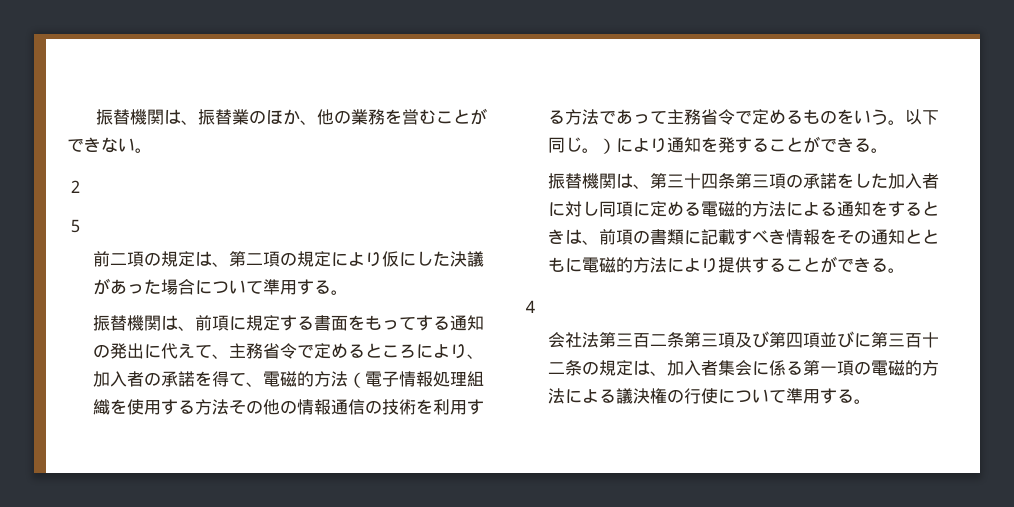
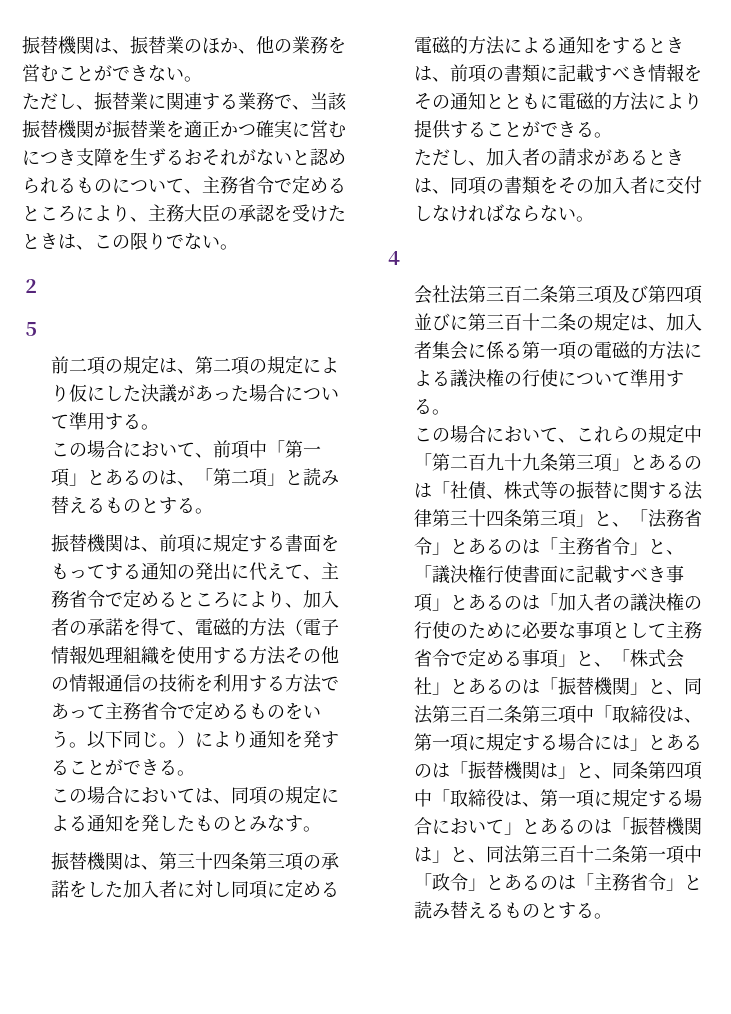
+ ただし、振替業に関連する業務で、当該振替機関が振替業を適正かつ確実に営むにつき支障を生ずるおそれがないと認められるものについて、主務省令で定めるところにより、主務大臣の承認を受けたときは、この限りでない。
+ この場合において、前項中「第一項」とあるのは、「第二項」と読み替えるものとする。
+ この場合においては、同項の規定による通知を発したものとみなす。
+ ただし、加入者の請求があるときは、同項の書類をその加入者に交付しなければならない。
+ この場合において、これらの規定中「第二百九十九条第三項」とあるのは「社債、株式等の振替に関する法律第三十四条第三項」と、「法務省令」とあるのは「主務省令」と、「議決権行使書面に記載すべき事項」とあるのは「加入者の議決権の行使のために必要な事項として主務省令で定める事項」と、「株式会社」とあるのは「振替機関」と、同法第三百二条第三項中「取締役は、第一項に規定する場合には」とあるのは「振替機関は」と、同条第四項中「取締役は、第一項に規定する場合において」とあるのは「振替機関は」と、同法第三百十二条第一項中「政令」とあるのは「主務省令」と読み替えるものとする。

